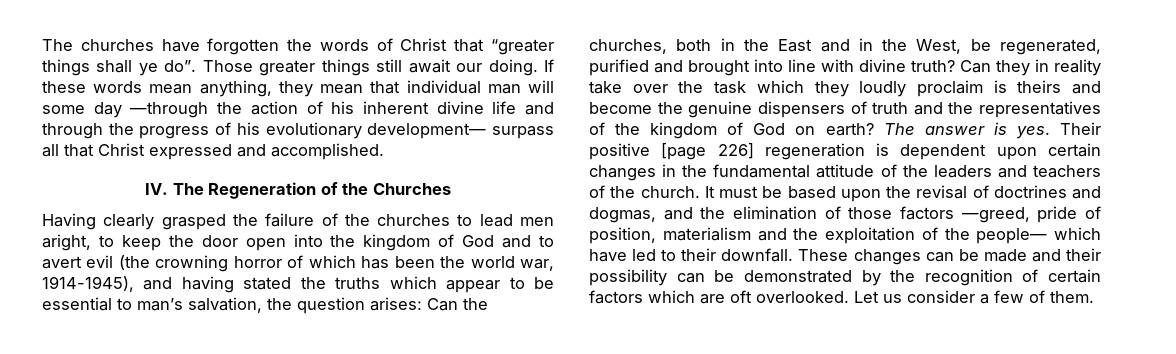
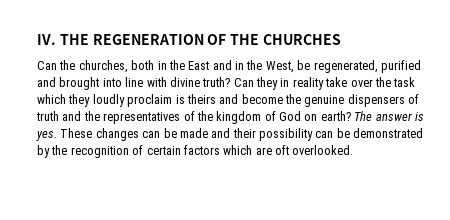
- The churches have forgotten the words of Christ that “greater things shall ye do”. Those greater things still await our doing. If these words mean anything, they mean that individual man will some day —through the action of his inherent divine life and through the progress of his evolutionary development— surpass all that Christ expressed and accomplished.
- IV. The Regeneration of the Churches
- Having clearly grasped the failure of the churches to lead men aright, to keep the door open into the kingdom of God and to avert evil (the crowning horror of which has been the world war, 1914-1945), and having stated the truths which appear to be essential to man’s salvation, the question arises: Can the churches, both in the East and in the West, be regenerated, purified and brought into line with divine truth?
+ IV. THE REGENERATION OF THE CHURCHES
+ Can the churches, both in the East and in the West, be regenerated, purified and brought into line with divine truth?
- Their positive [page 226] regeneration is dependent upon certain changes in the fundamental attitude of the leaders and teachers of the church. It must be based upon the revisal of doctrines and dogmas, and the elimination of those factors —greed, pride of position, materialism and the exploitation of the people— which have led to their downfall.
- Let us consider a few of them.

